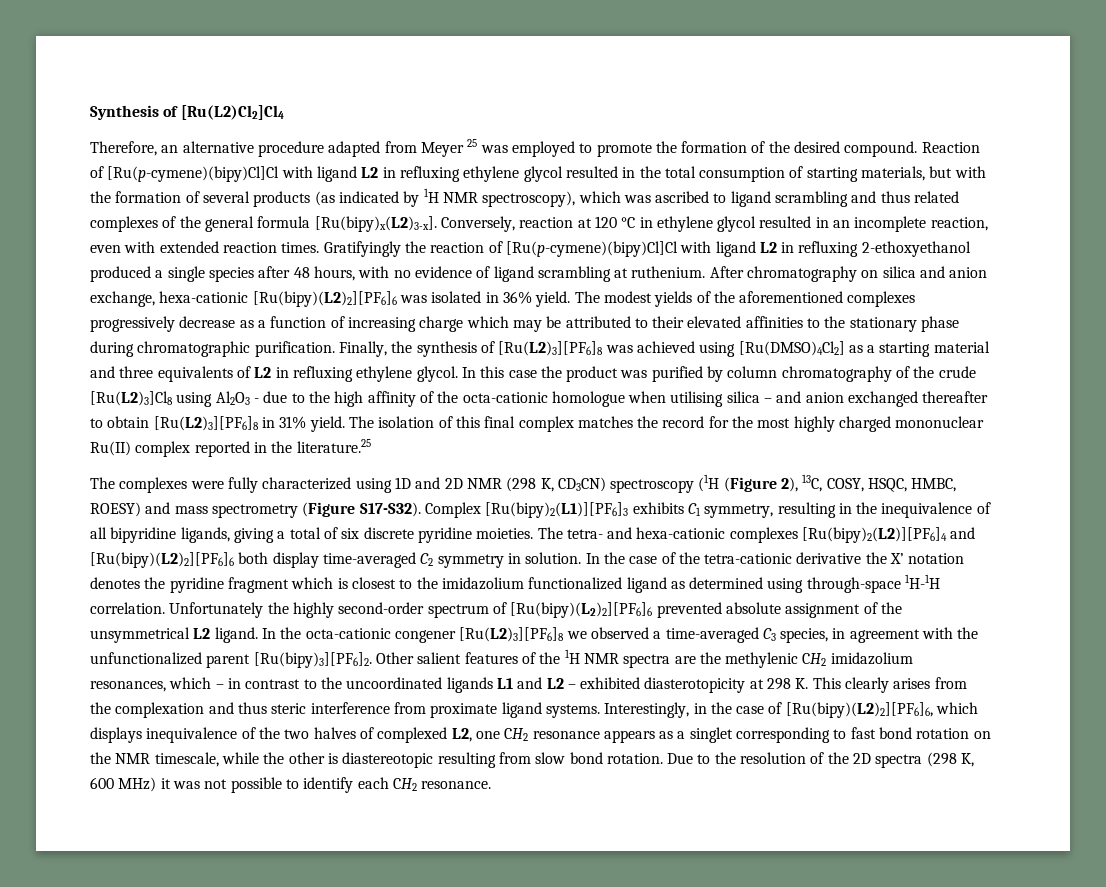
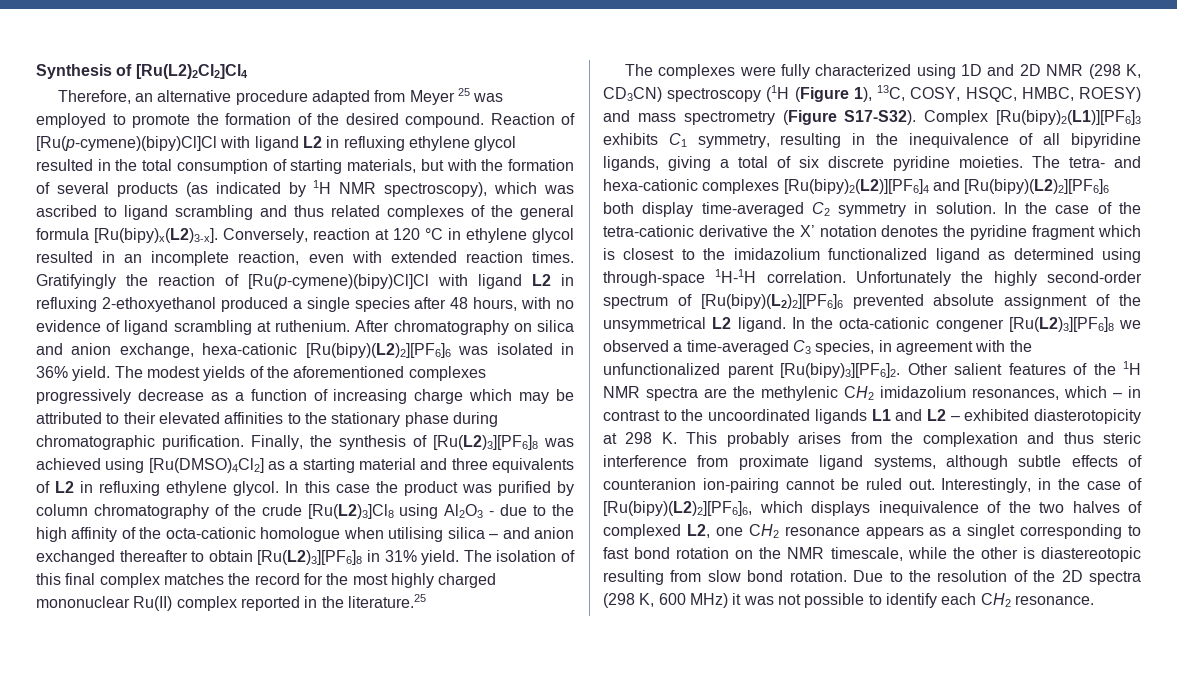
- Synthesis of [Ru(L2)Cl2]Cl4
+ Synthesis of [Ru(L2)2Cl2]Cl4
- The complexes were fully characterized using 1D and 2D NMR (298 K, CD3CN) spectroscopy (1H (Figure 2), 13C, COSY, HSQC, HMBC, ROESY) and mass spectrometry (Figure S17-S32).
+ The complexes were fully characterized using 1D and 2D NMR (298 K, CD3CN) spectroscopy (1H (Figure 1), 13C, COSY, HSQC, HMBC, ROESY) and mass spectrometry (Figure S17-S32).
- Other salient features of the 1H NMR spectra are the methylenic CH2 imidazolium resonances, which – in contrast to the uncoordinated ligands L1 and L2 – exhibited diasterotopicity at 298 K. This clearly arises from the complexation and thus steric interference from proximate ligand systems.
+ Other salient features of the 1H NMR spectra are the methylenic CH2 imidazolium resonances, which – in contrast to the uncoordinated ligands L1 and L2 – exhibited diasterotopicity at 298 K. This probably arises from the complexation and thus steric interference from proximate ligand systems, although subtle effects of counteranion ion-pairing cannot be ruled out.

